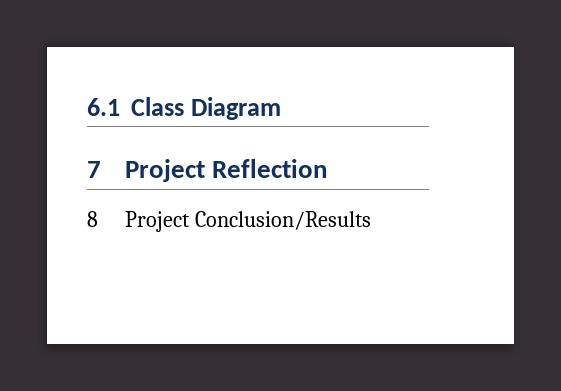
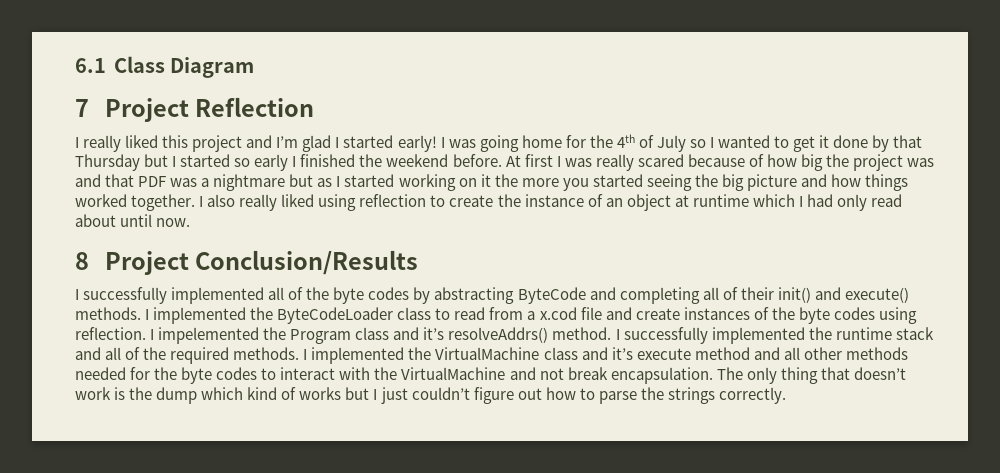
+ I really liked this project and I’m glad I started early! I was going home for the 4th of July so I wanted to get it done by that Thursday but I started so early I finished the weekend before. At first I was really scared because of how big the project was and that PDF was a nightmare but as I started working on it the more you started seeing the big picture and how things worked together. I also really liked using reflection to create the instance of an object at runtime which I had only read about until now.
  8 Project Conclusion/Results
+ I successfully implemented all of the byte codes by abstracting ByteCode and completing all of their init() and execute() methods. I implemented the ByteCodeLoader class to read from a x.cod file and create instances of the byte codes using reflection. I impelemented the Program class and it’s resolveAddrs() method. I successfully implemented the runtime stack and all of the required methods. I implemented the VirtualMachine class and it’s execute method and all other methods needed for the byte codes to interact with the VirtualMachine and not break encapsulation. The only thing that doesn’t work is the dump which kind of works but I just couldn’t figure out how to parse the strings correctly.

